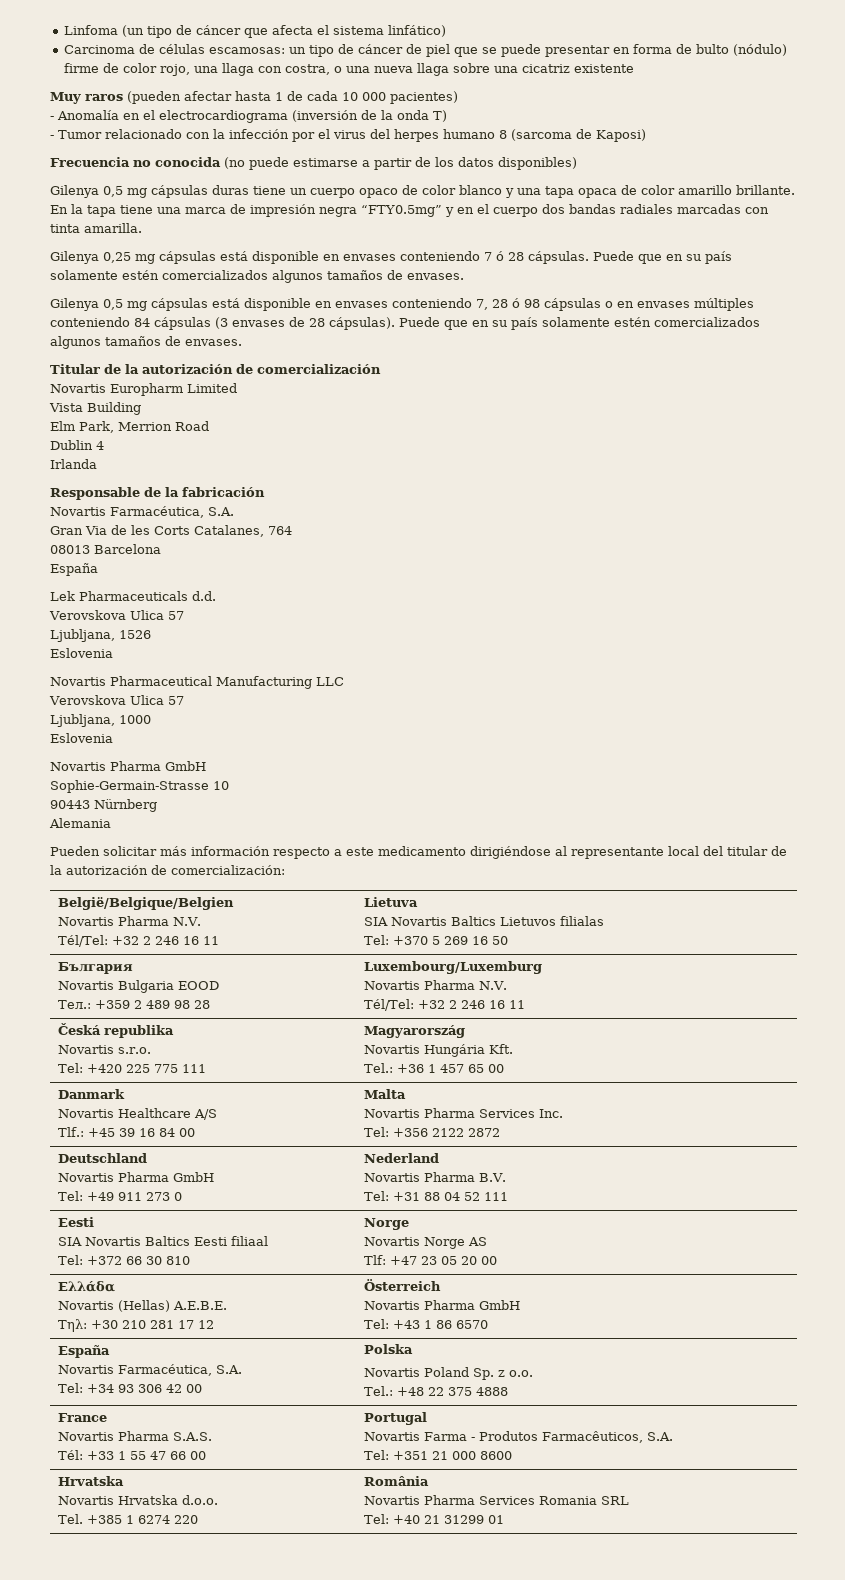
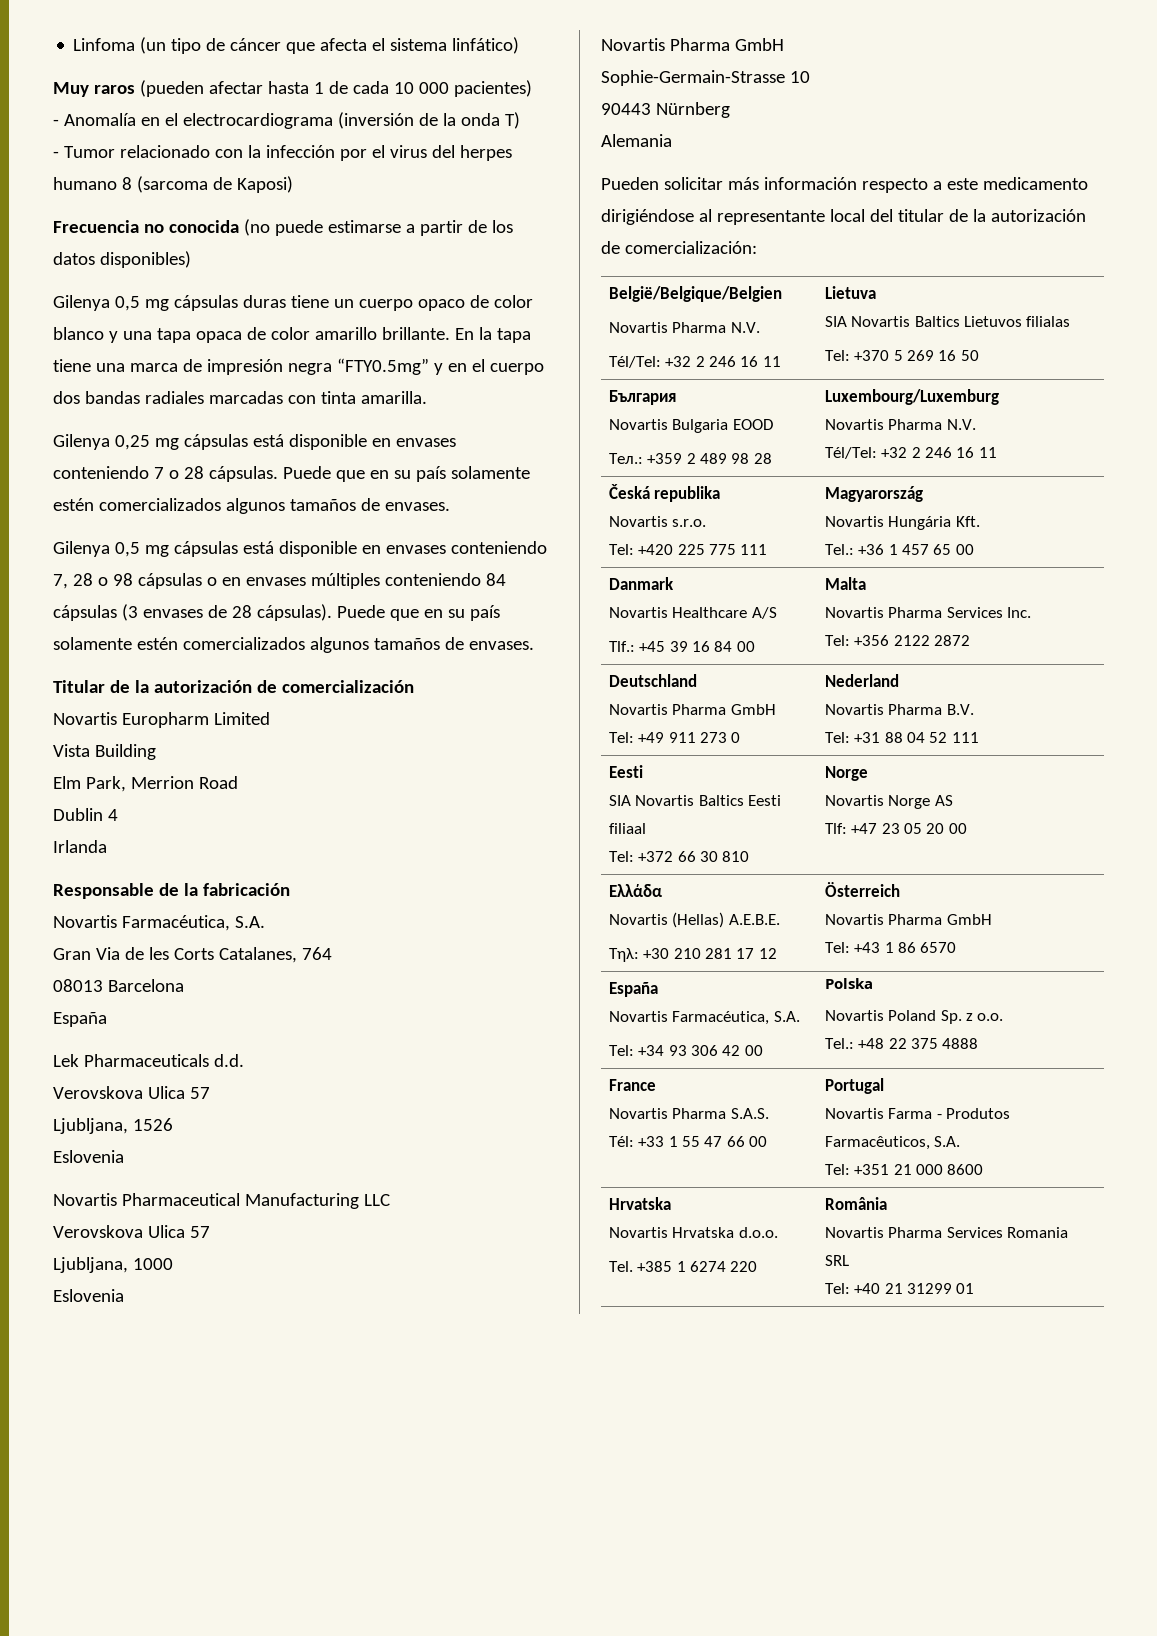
- Carcinoma de células escamosas: un tipo de cáncer de piel que se puede presentar en forma de bulto (nódulo) firme de color rojo, una llaga con costra, o una nueva llaga sobre una cicatriz existente
- Gilenya 0,25 mg cápsulas está disponible en envases conteniendo 7 ó 28 cápsulas.
+ Gilenya 0,25 mg cápsulas está disponible en envases conteniendo 7 o 28 cápsulas.
- Gilenya 0,5 mg cápsulas está disponible en envases conteniendo 7, 28 ó 98 cápsulas o en envases múltiples conteniendo 84 cápsulas (3 envases de 28 cápsulas).
+ Gilenya 0,5 mg cápsulas está disponible en envases conteniendo 7, 28 o 98 cápsulas o en envases múltiples conteniendo 84 cápsulas (3 envases de 28 cápsulas).

